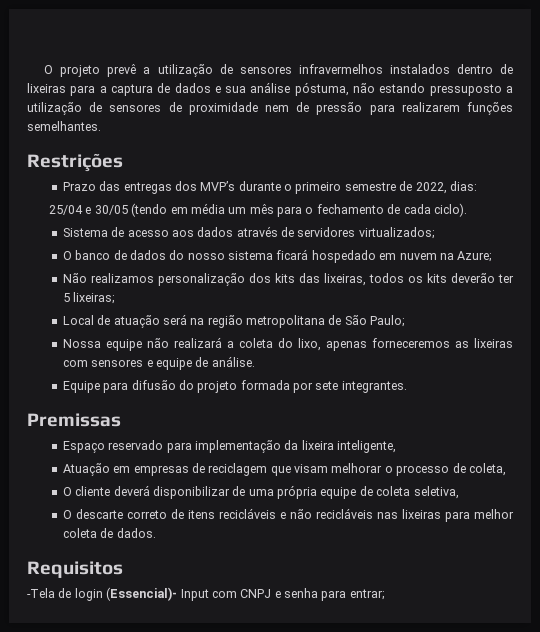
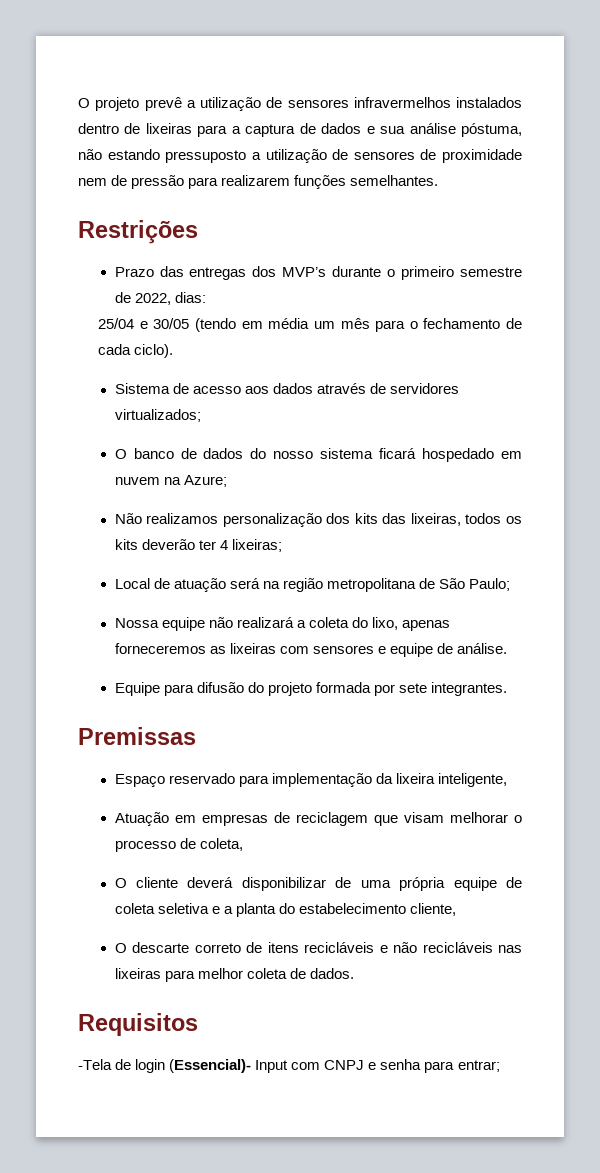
- Não realizamos personalização dos kits das lixeiras, todos os kits deverão ter 5 lixeiras;
+ Não realizamos personalização dos kits das lixeiras, todos os kits deverão ter 4 lixeiras;
- O cliente deverá disponibilizar de uma própria equipe de coleta seletiva,
+ O cliente deverá disponibilizar de uma própria equipe de coleta seletiva e a planta do estabelecimento cliente,

